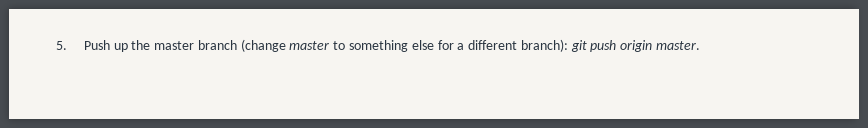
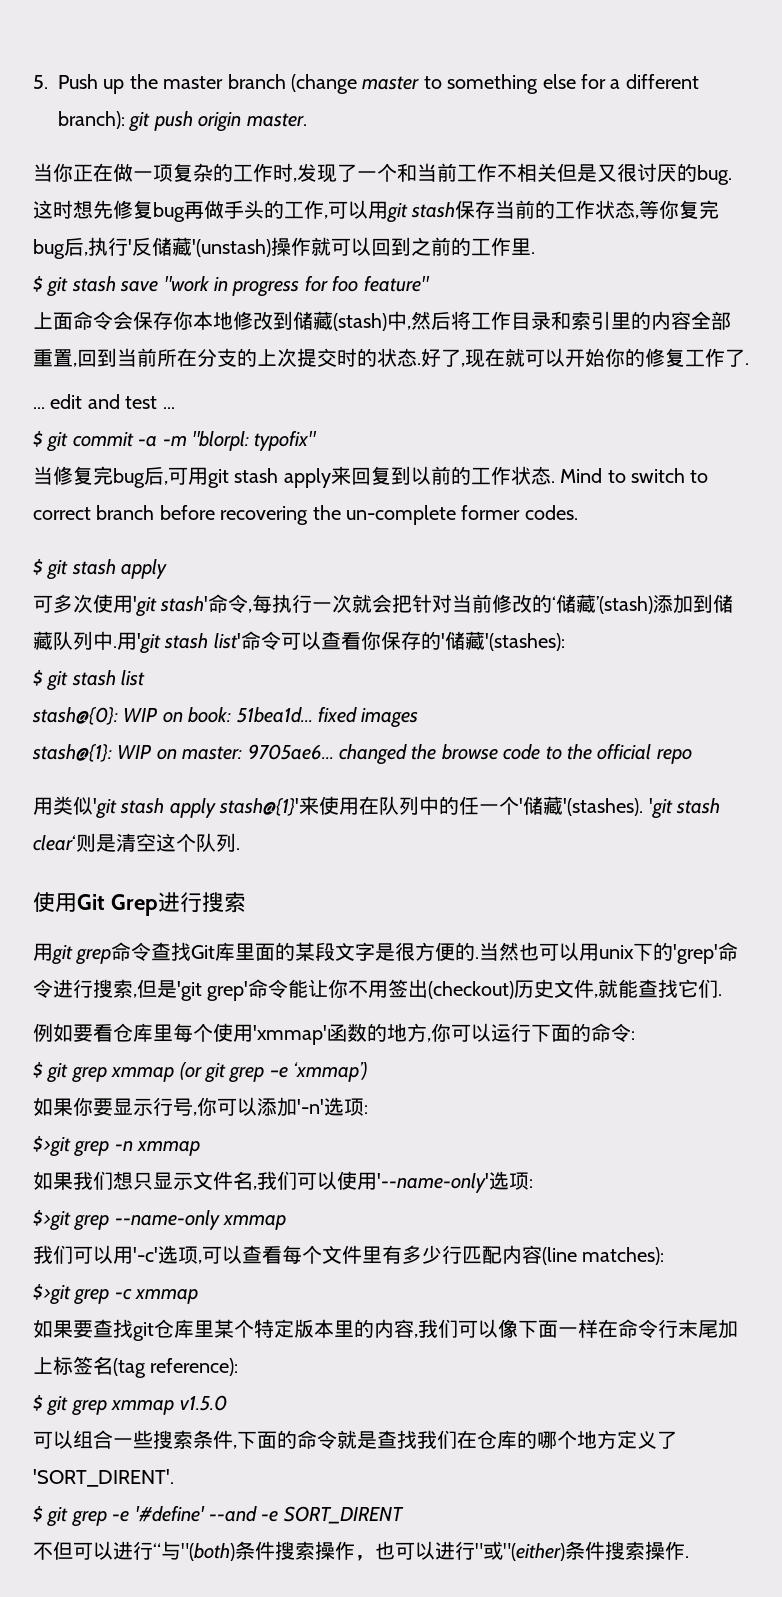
+ 当你正在做一项复杂的工作时,发现了一个和当前工作不相关但是又很讨厌的bug.这时想先修复bug再做手头的工作,可以用git stash保存当前的工作状态,等你复完bug后,执行'反储藏'(unstash)操作就可以回到之前的工作里.
+ $ git stash save "work in progress for foo feature"
+ 上面命令会保存你本地修改到储藏(stash)中,然后将工作目录和索引里的内容全部重置,回到当前所在分支的上次提交时的状态.好了,现在就可以开始你的修复工作了.
+ ... edit and test ...
+ $ git commit -a -m "blorpl: typofix"
+ 当修复完bug后,可用git stash apply来回复到以前的工作状态. Mind to switch to correct branch before recovering the un-complete former codes.
+ $ git stash apply
+ 可多次使用'git stash'命令,每执行一次就会把针对当前修改的‘储藏’(stash)添加到储藏队列中.用'git stash list'命令可以查看你保存的'储藏'(stashes):
+ $ git stash list
+ stash@{0}: WIP on book: 51bea1d... fixed images
+ stash@{1}: WIP on master: 9705ae6... changed the browse code to the official repo
+ 用类似'git stash apply stash@{1}'来使用在队列中的任一个'储藏'(stashes). 'git stash clear‘则是清空这个队列.
+ 使用Git Grep进行搜索
+ 用git grep命令查找Git库里面的某段文字是很方便的.当然也可以用unix下的'grep'命令进行搜索,但是'git grep'命令能让你不用签出(checkout)历史文件,就能查找它们.
+ 例如要看仓库里每个使用'xmmap'函数的地方,你可以运行下面的命令:
+ $ git grep xmmap (or git grep –e ‘xmmap’)
+ 如果你要显示行号,你可以添加'-n'选项:
+ $>git grep -n xmmap
+ 如果我们想只显示文件名,我们可以使用'--name-only'选项:
+ $>git grep --name-only xmmap
+ 我们可以用'-c'选项,可以查看每个文件里有多少行匹配内容(line matches):
+ $>git grep -c xmmap
+ 如果要查找git仓库里某个特定版本里的内容,我们可以像下面一样在命令行末尾加上标签名(tag reference):
+ $ git grep xmmap v1.5.0
+ 可以组合一些搜索条件,下面的命令就是查找我们在仓库的哪个地方定义了'SORT_DIRENT'.
+ $ git grep -e '#define' --and -e SORT_DIRENT
+ 不但可以进行“与"(both)条件搜索操作，也可以进行"或"(either)条件搜索操作.

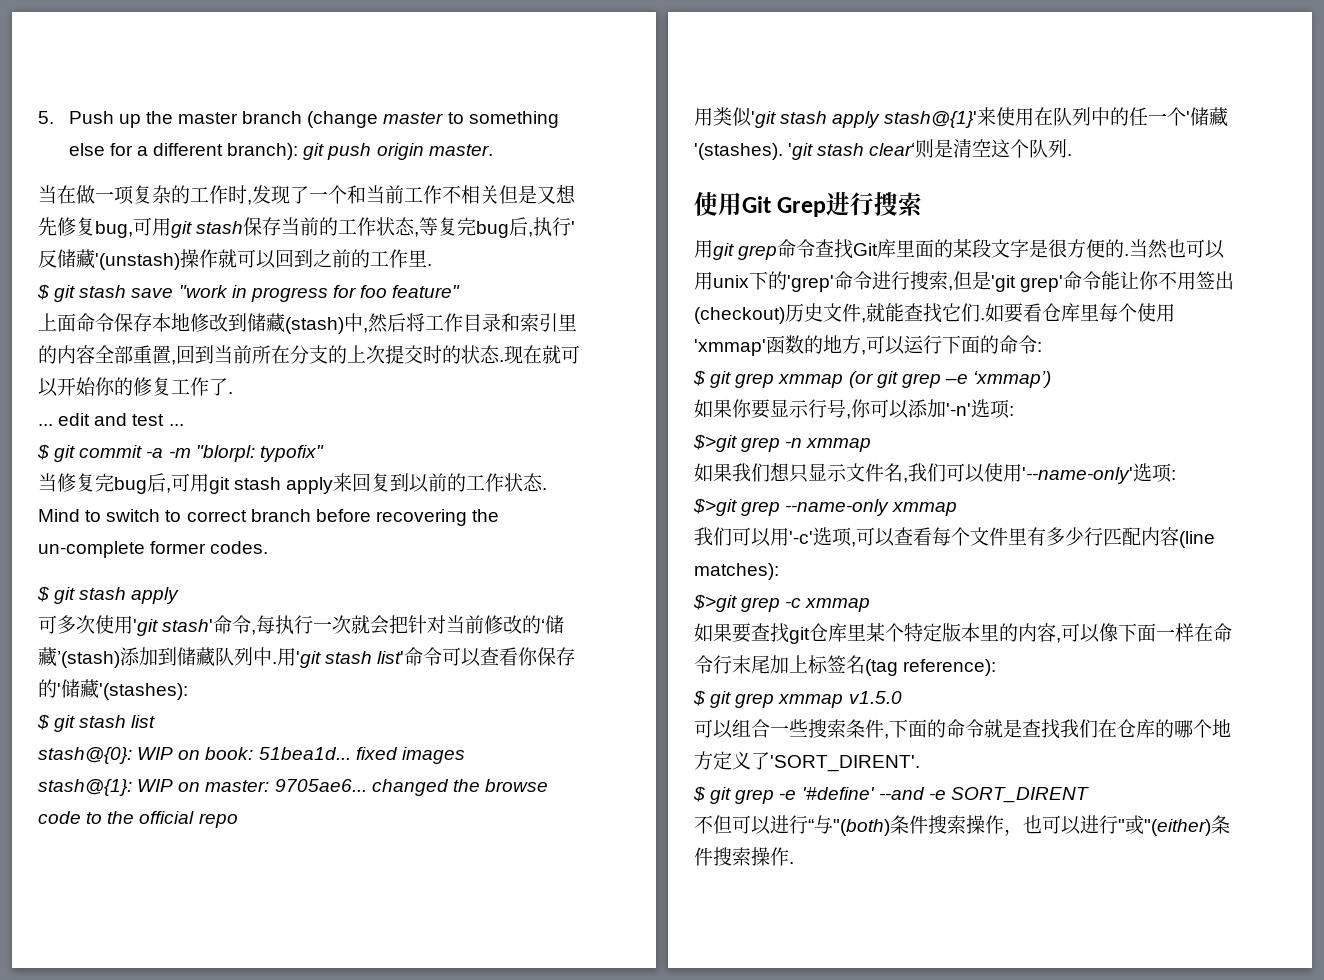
- 当你正在做一项复杂的工作时,发现了一个和当前工作不相关但是又很讨厌的bug.这时想先修复bug再做手头的工作,可以用git stash保存当前的工作状态,等你复完bug后,执行'反储藏'(unstash)操作就可以回到之前的工作里.
+ 当在做一项复杂的工作时,发现了一个和当前工作不相关但是又想先修复bug,可用git stash保存当前的工作状态,等复完bug后,执行'反储藏'(unstash)操作就可以回到之前的工作里.
- 上面命令会保存你本地修改到储藏(stash)中,然后将工作目录和索引里的内容全部重置,回到当前所在分支的上次提交时的状态.
+ 上面命令保存本地修改到储藏(stash)中,然后将工作目录和索引里的内容全部重置,回到当前所在分支的上次提交时的状态.
- 好了,现在就可以开始你的修复工作了.
+ 现在就可以开始你的修复工作了.
- 当然也可以用unix下的'grep'命令进行搜索,但是'git grep'命令能让你不用签出(checkout)历史文件,就能查找它们.
- 例如要看仓库里每个使用'xmmap'函数的地方,你可以运行下面的命令:
+ 当然也可以用unix下的'grep'命令进行搜索,但是'git grep'命令能让你不用签出(checkout)历史文件,就能查找它们.如要看仓库里每个使用'xmmap'函数的地方,可以运行下面的命令:
- 如果要查找git仓库里某个特定版本里的内容,我们可以像下面一样在命令行末尾加上标签名(tag reference):
+ 如果要查找git仓库里某个特定版本里的内容,可以像下面一样在命令行末尾加上标签名(tag reference):

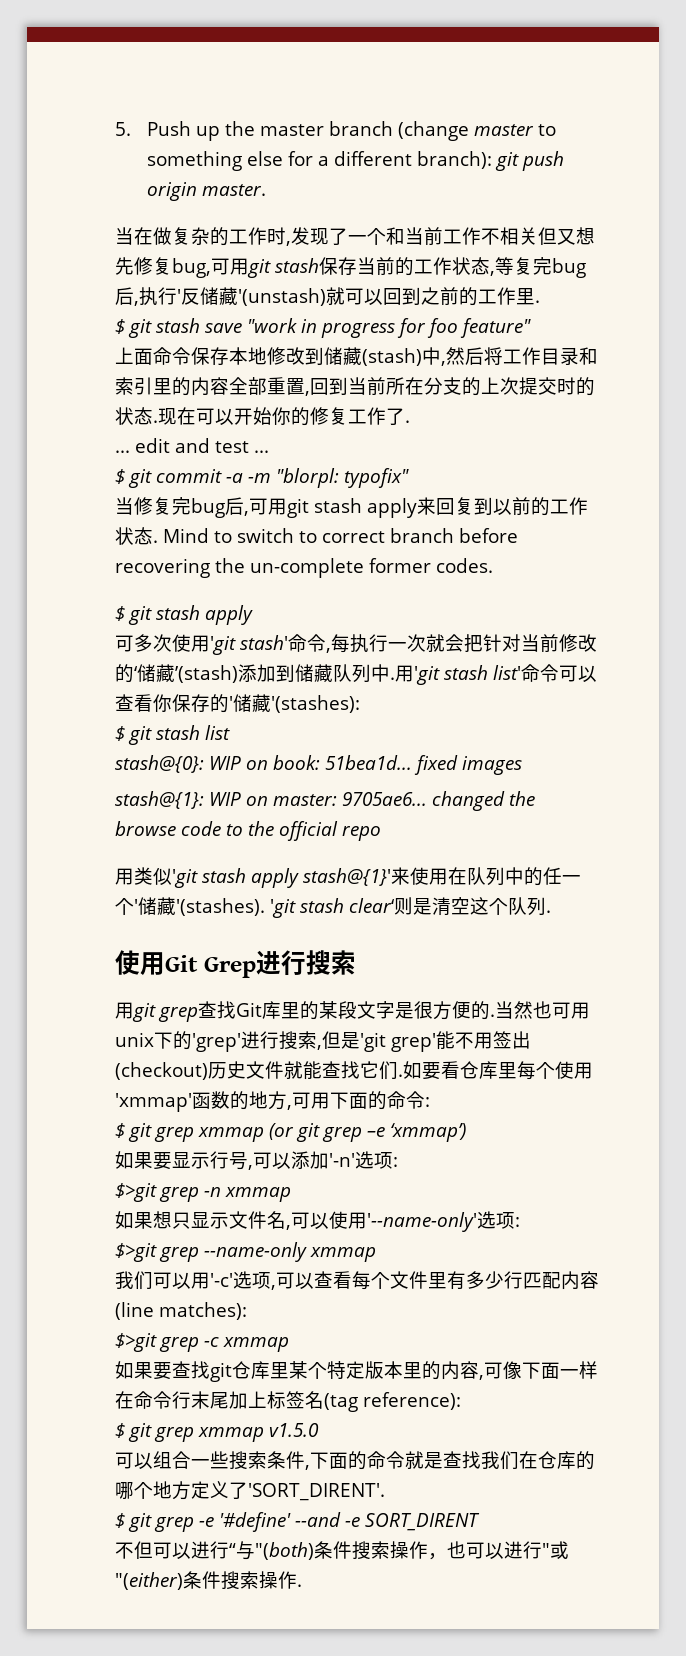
- 当在做一项复杂的工作时,发现了一个和当前工作不相关但是又想先修复bug,可用git stash保存当前的工作状态,等复完bug后,执行'反储藏'(unstash)操作就可以回到之前的工作里.
+ 当在做复杂的工作时,发现了一个和当前工作不相关但又想先修复bug,可用git stash保存当前的工作状态,等复完bug后,执行'反储藏'(unstash)就可以回到之前的工作里.
- 现在就可以开始你的修复工作了.
+ 现在可以开始你的修复工作了.
- 用git grep命令查找Git库里面的某段文字是很方便的.
+ 用git grep查找Git库里的某段文字是很方便的.
- 当然也可以用unix下的'grep'命令进行搜索,但是'git grep'命令能让你不用签出(checkout)历史文件,就能查找它们.
+ 当然也可用unix下的'grep'进行搜索,但是'git grep'能不用签出(checkout)历史文件就能查找它们.
- 如要看仓库里每个使用'xmmap'函数的地方,可以运行下面的命令:
+ 如要看仓库里每个使用'xmmap'函数的地方,可用下面的命令:
- 如果你要显示行号,你可以添加'-n'选项:
+ 如果要显示行号,可以添加'-n'选项:
- 如果我们想只显示文件名,我们可以使用'--name-only'选项:
+ 如果想只显示文件名,可以使用'--name-only'选项:
- 如果要查找git仓库里某个特定版本里的内容,可以像下面一样在命令行末尾加上标签名(tag reference):
+ 如果要查找git仓库里某个特定版本里的内容,可像下面一样在命令行末尾加上标签名(tag reference):

